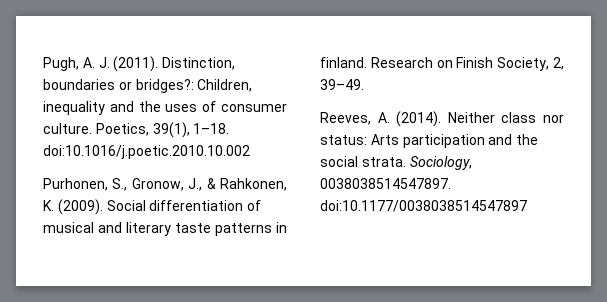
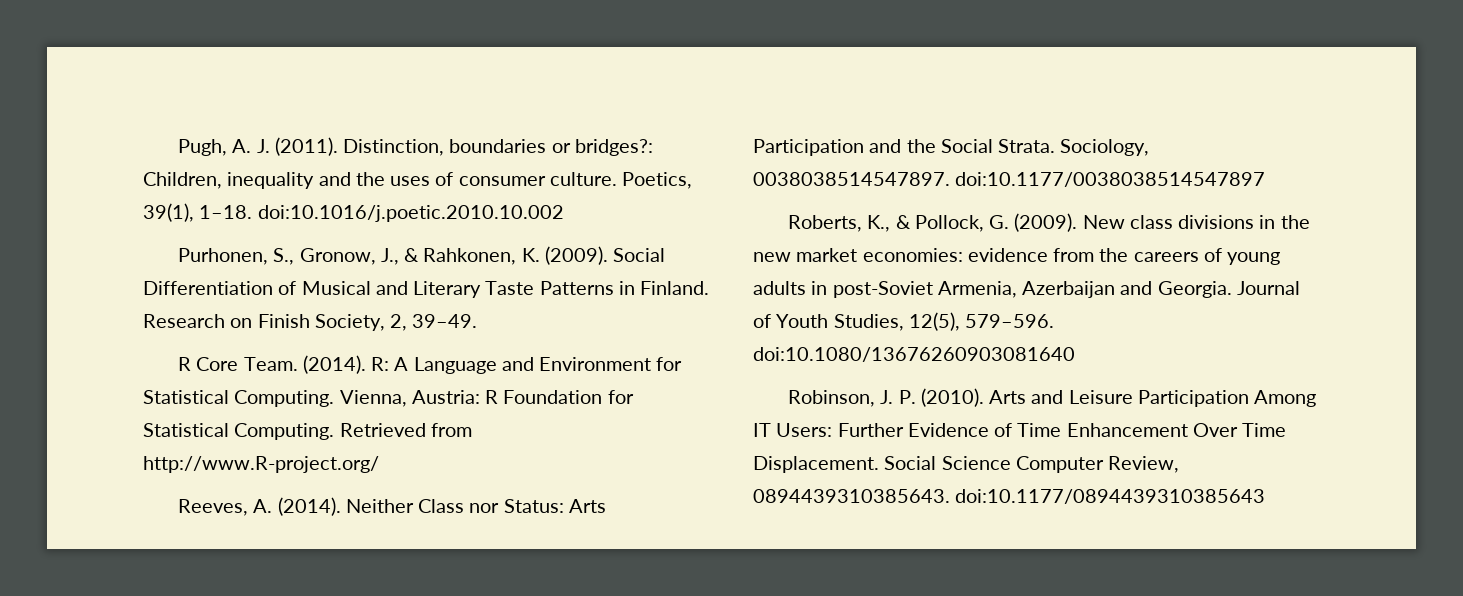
- Social differentiation of musical and literary taste patterns in finland.
+ Social Differentiation of Musical and Literary Taste Patterns in Finland.
- Reeves, A. (2014). Neither class nor status: Arts participation and the social strata. Sociology, 0038038514547897. doi:10.1177/0038038514547897
+ R Core Team. (2014). R: A Language and Environment for Statistical Computing. Vienna, Austria: R Foundation for Statistical Computing. Retrieved from http://www.R-project.org/
+ Reeves, A. (2014). Neither Class nor Status: Arts Participation and the Social Strata. Sociology, 0038038514547897. doi:10.1177/0038038514547897
+ Roberts, K., & Pollock, G. (2009). New class divisions in the new market economies: evidence from the careers of young adults in post-Soviet Armenia, Azerbaijan and Georgia. Journal of Youth Studies, 12(5), 579–596. doi:10.1080/13676260903081640
+ Robinson, J. P. (2010). Arts and Leisure Participation Among IT Users: Further Evidence of Time Enhancement Over Time Displacement. Social Science Computer Review, 0894439310385643. doi:10.1177/0894439310385643

